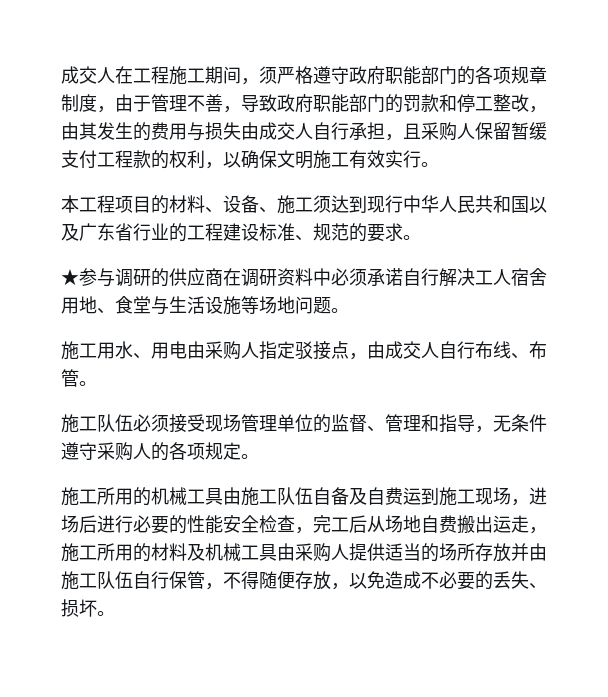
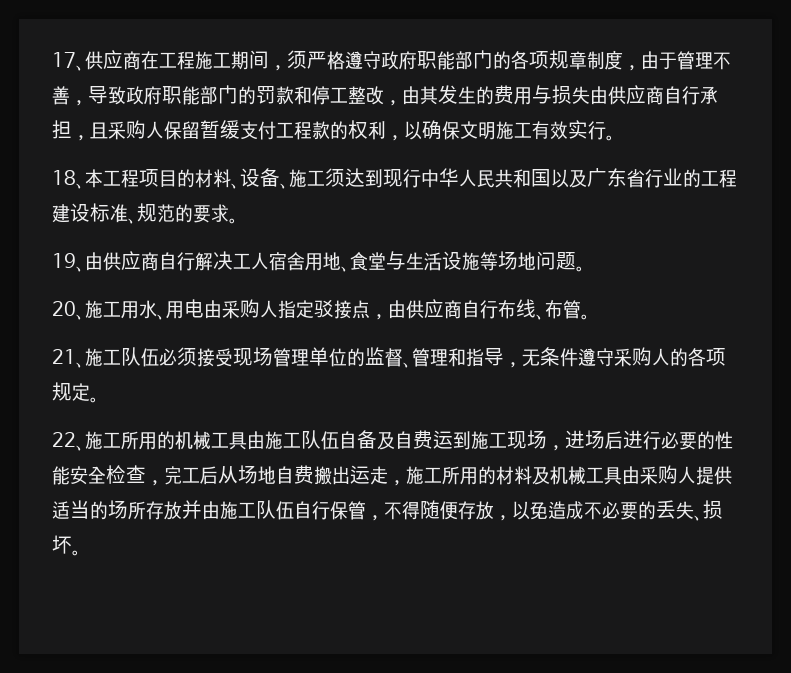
- 成交人在工程施工期间，须严格遵守政府职能部门的各项规章制度，由于管理不善，导致政府职能部门的罚款和停工整改，由其发生的费用与损失由成交人自行承担，且采购人保留暂缓支付工程款的权利，以确保文明施工有效实行。
+ 17、供应商在工程施工期间，须严格遵守政府职能部门的各项规章制度，由于管理不善，导致政府职能部门的罚款和停工整改，由其发生的费用与损失由供应商自行承担，且采购人保留暂缓支付工程款的权利，以确保文明施工有效实行。
- 本工程项目的材料、设备、施工须达到现行中华人民共和国以及广东省行业的工程建设标准、规范的要求。
+ 18、本工程项目的材料、设备、施工须达到现行中华人民共和国以及广东省行业的工程建设标准、规范的要求。
- ★参与调研的供应商在调研资料中必须承诺自行解决工人宿舍用地、食堂与生活设施等场地问题。
+ 19、由供应商自行解决工人宿舍用地、食堂与生活设施等场地问题。
- 施工用水、用电由采购人指定驳接点，由成交人自行布线、布管。
+ 20、施工用水、用电由采购人指定驳接点，由供应商自行布线、布管。
- 施工队伍必须接受现场管理单位的监督、管理和指导，无条件遵守采购人的各项规定。
+ 21、施工队伍必须接受现场管理单位的监督、管理和指导，无条件遵守采购人的各项规定。
- 施工所用的机械工具由施工队伍自备及自费运到施工现场，进场后进行必要的性能安全检查，完工后从场地自费搬出运走，施工所用的材料及机械工具由采购人提供适当的场所存放并由施工队伍自行保管，不得随便存放，以免造成不必要的丢失、损坏。
+ 22、施工所用的机械工具由施工队伍自备及自费运到施工现场，进场后进行必要的性能安全检查，完工后从场地自费搬出运走，施工所用的材料及机械工具由采购人提供适当的场所存放并由施工队伍自行保管，不得随便存放，以免造成不必要的丢失、损坏。

